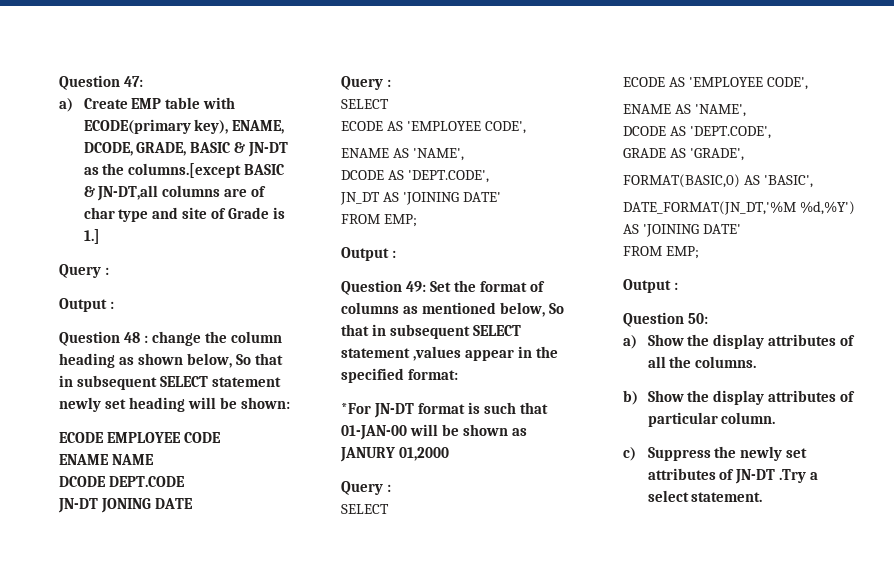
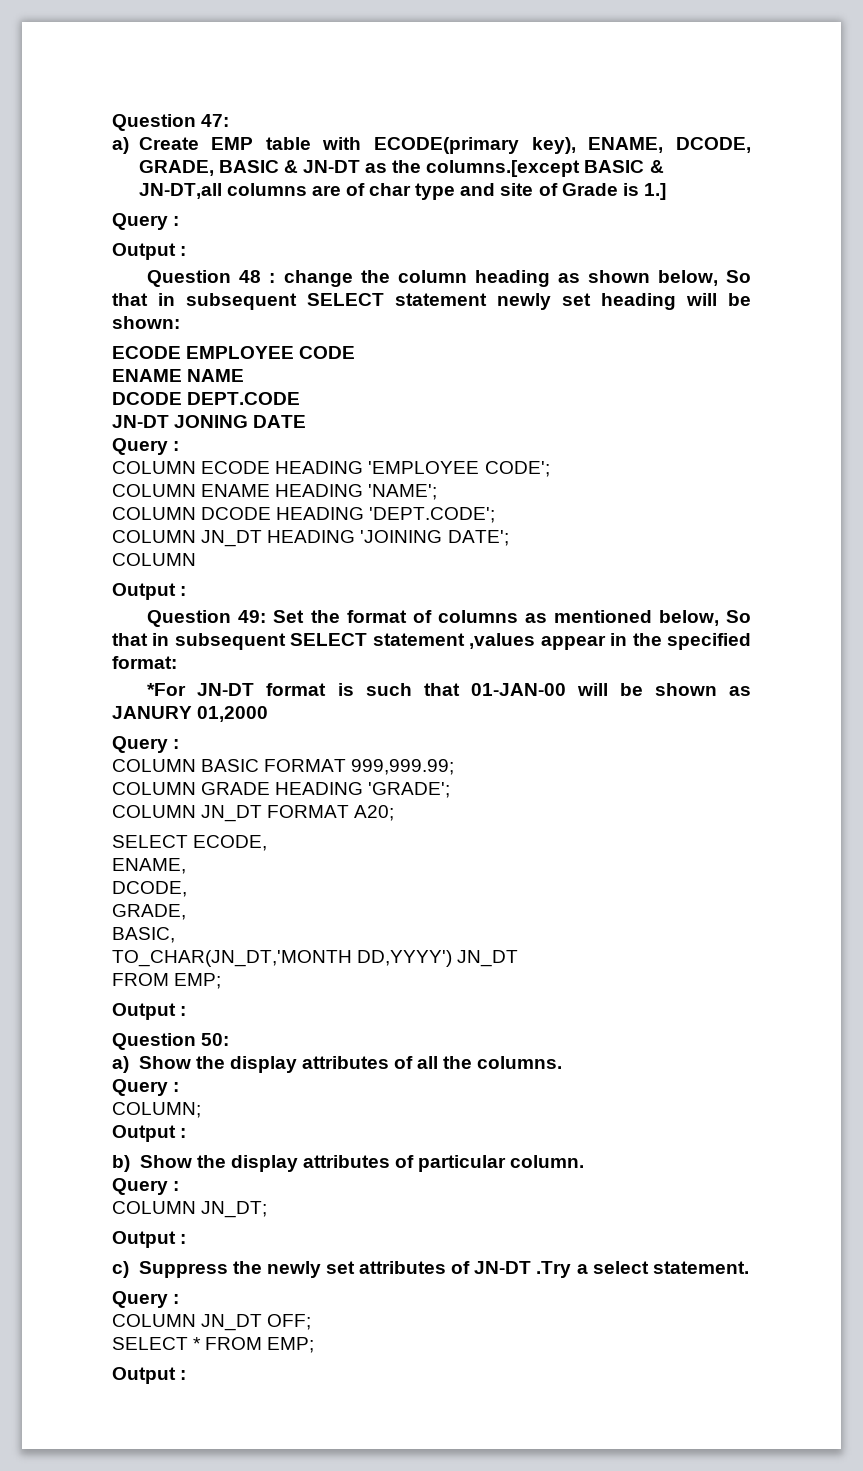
  JN-DT JONING DATE
  Query :
- SELECT
- ECODE AS 'EMPLOYEE CODE',
- ENAME AS 'NAME',
- DCODE AS 'DEPT.CODE',
- JN_DT AS 'JOINING DATE'
- FROM EMP;
+ COLUMN ECODE HEADING 'EMPLOYEE CODE';
+ COLUMN ENAME HEADING 'NAME';
+ COLUMN DCODE HEADING 'DEPT.CODE';
+ COLUMN JN_DT HEADING 'JOINING DATE';
+ COLUMN
  *For JN-DT format is such that 01-JAN-00 will be shown as JANURY 01,2000
  Query :
- SELECT
- ECODE AS 'EMPLOYEE CODE',
- ENAME AS 'NAME',
- DCODE AS 'DEPT.CODE',
- GRADE AS 'GRADE',
- FORMAT(BASIC,0) AS 'BASIC',
- DATE_FORMAT(JN_DT,'%M %d,%Y') AS 'JOINING DATE'
+ COLUMN BASIC FORMAT 999,999.99;
+ COLUMN GRADE HEADING 'GRADE';
+ COLUMN JN_DT FORMAT A20;
+ SELECT ECODE,
+ ENAME,
+ DCODE,
+ GRADE,
+ BASIC,
+ TO_CHAR(JN_DT,'MONTH DD,YYYY') JN_DT
  a) Show the display attributes of all the columns.
+ Query :
+ COLUMN;
+ Output :
  b) Show the display attributes of particular column.
+ Query :
+ COLUMN JN_DT;
+ Output :
  c) Suppress the newly set attributes of JN-DT .Try a select statement.
+ Query :
+ COLUMN JN_DT OFF;
+ SELECT * FROM EMP;
+ Output :

